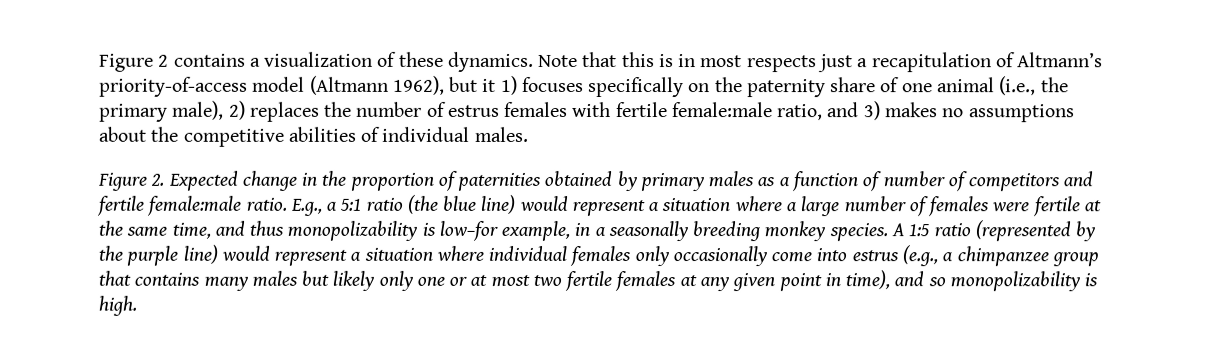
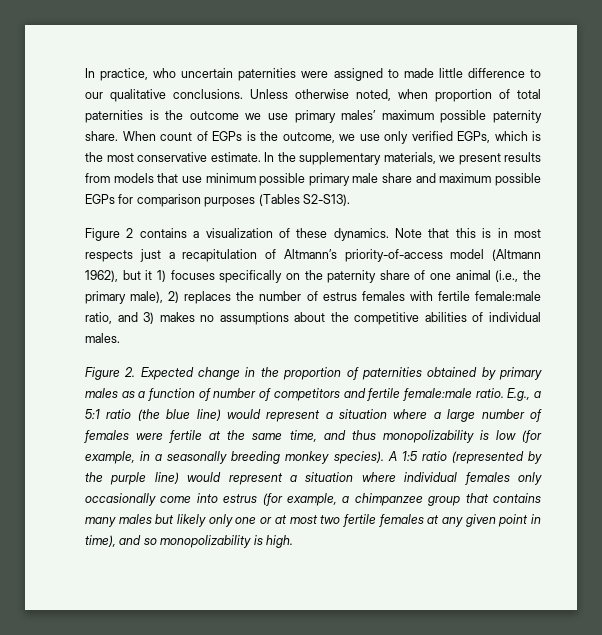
+ In practice, who uncertain paternities were assigned to made little difference to our qualitative conclusions. Unless otherwise noted, when proportion of total paternities is the outcome we use primary males’ maximum possible paternity share. When count of EGPs is the outcome, we use only verified EGPs, which is the most conservative estimate. In the supplementary materials, we present results from models that use minimum possible primary male share and maximum possible EGPs for comparison purposes (Tables S2-S13).
- E.g., a 5:1 ratio (the blue line) would represent a situation where a large number of females were fertile at the same time, and thus monopolizability is low–for example, in a seasonally breeding monkey species.
+ E.g., a 5:1 ratio (the blue line) would represent a situation where a large number of females were fertile at the same time, and thus monopolizability is low (for example, in a seasonally breeding monkey species).
- A 1:5 ratio (represented by the purple line) would represent a situation where individual females only occasionally come into estrus (e.g., a chimpanzee group that contains many males but likely only one or at most two fertile females at any given point in time), and so monopolizability is high.
+ A 1:5 ratio (represented by the purple line) would represent a situation where individual females only occasionally come into estrus (for example, a chimpanzee group that contains many males but likely only one or at most two fertile females at any given point in time), and so monopolizability is high.

